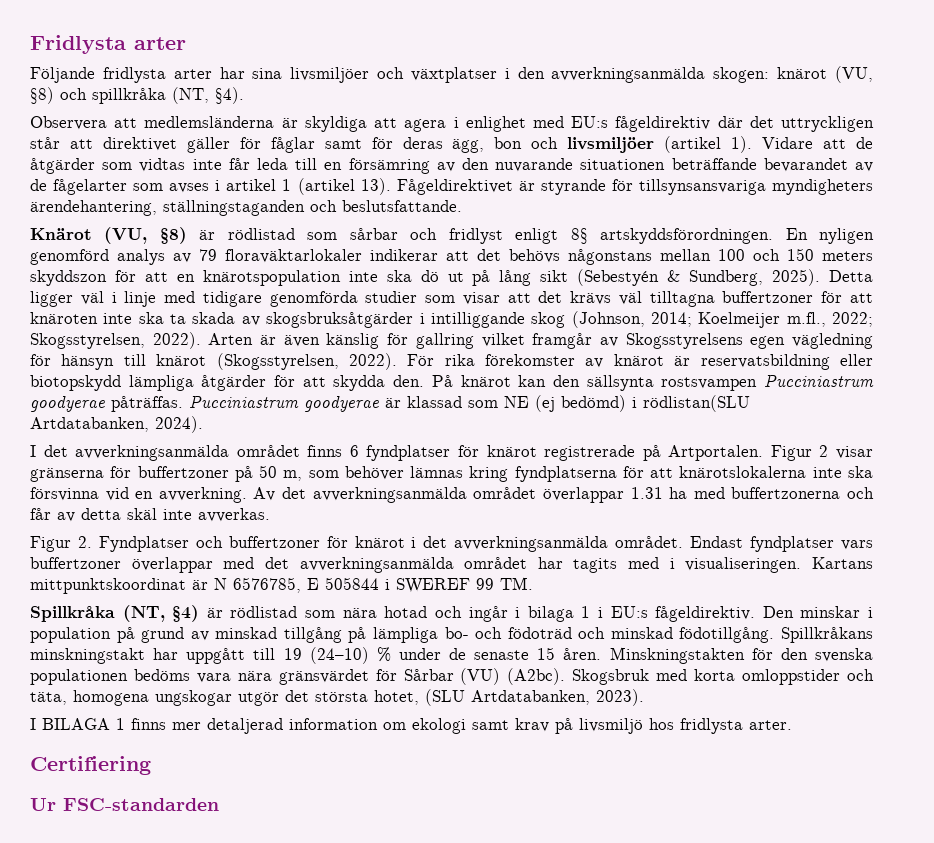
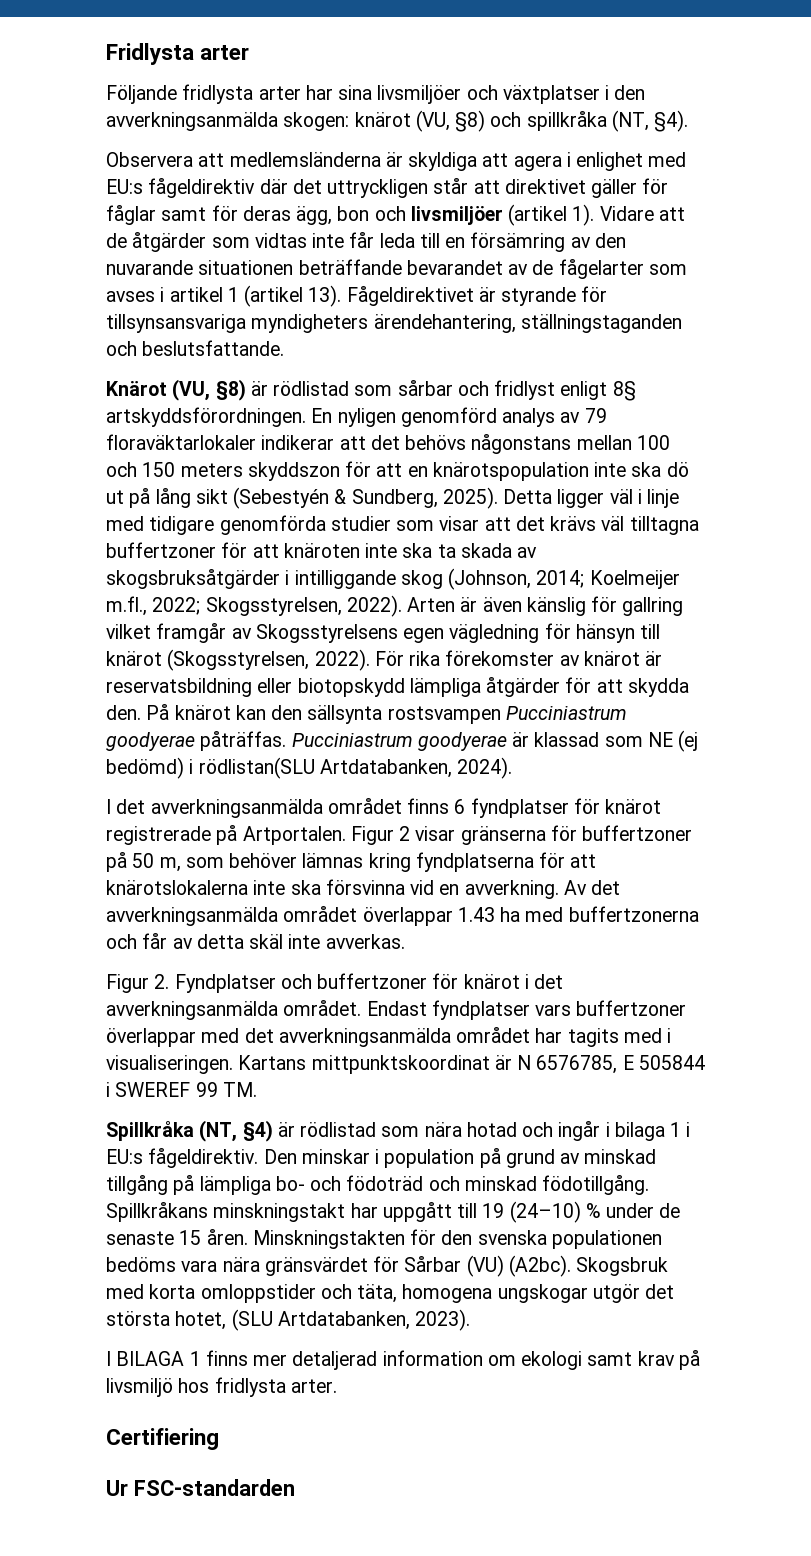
- Av det avverkningsanmälda området överlappar 1.31 ha med buffertzonerna och får av detta skäl inte avverkas.
+ Av det avverkningsanmälda området överlappar 1.43 ha med buffertzonerna och får av detta skäl inte avverkas.

